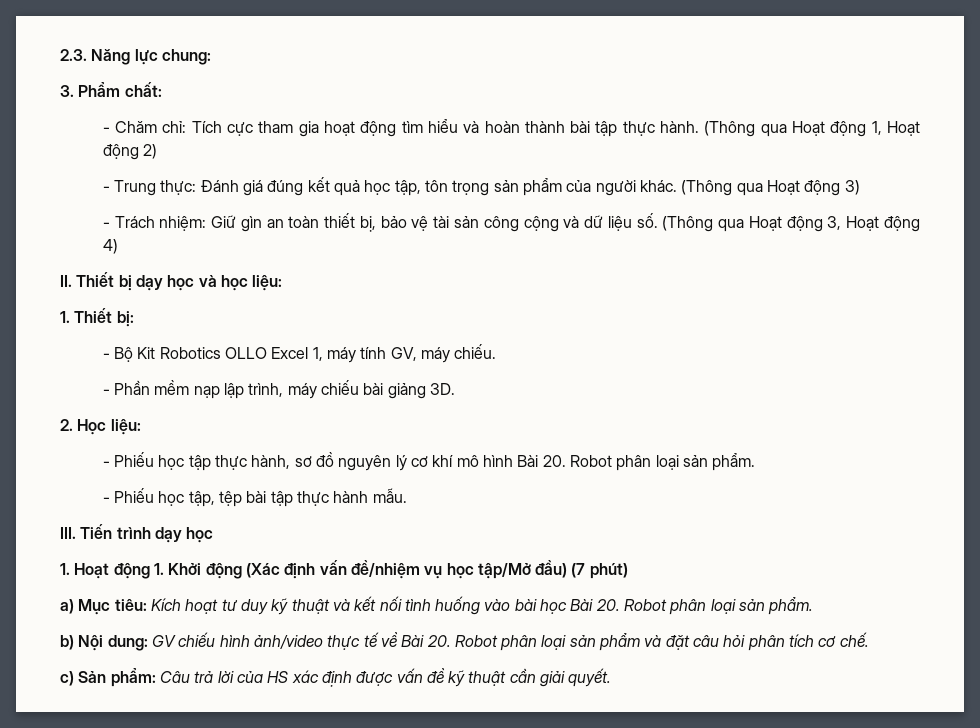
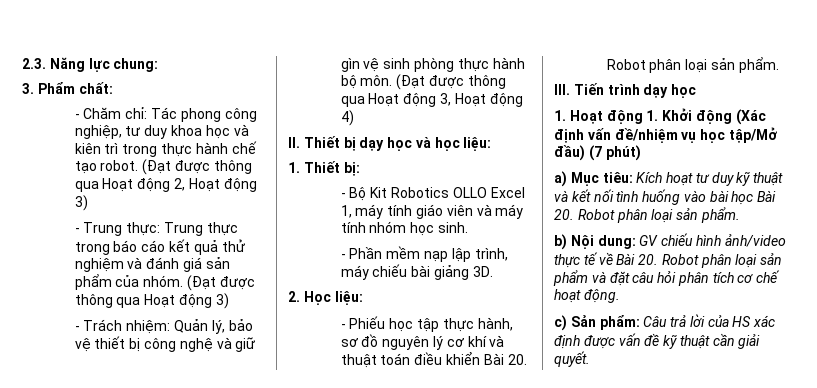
- - Chăm chỉ: Tích cực tham gia hoạt động tìm hiểu và hoàn thành bài tập thực hành. (Thông qua Hoạt động 1, Hoạt động 2)
+ - Chăm chỉ: Tác phong công nghiệp, tư duy khoa học và kiên trì trong thực hành chế tạo robot. (Đạt được thông qua Hoạt động 2, Hoạt động 3)
- - Trung thực: Đánh giá đúng kết quả học tập, tôn trọng sản phẩm của người khác. (Thông qua Hoạt động 3)
+ - Trung thực: Trung thực trong báo cáo kết quả thử nghiệm và đánh giá sản phẩm của nhóm. (Đạt được thông qua Hoạt động 3)
- - Trách nhiệm: Giữ gìn an toàn thiết bị, bảo vệ tài sản công cộng và dữ liệu số. (Thông qua Hoạt động 3, Hoạt động 4)
+ - Trách nhiệm: Quản lý, bảo vệ thiết bị công nghệ và giữ gìn vệ sinh phòng thực hành bộ môn. (Đạt được thông qua Hoạt động 3, Hoạt động 4)
- - Bộ Kit Robotics OLLO Excel 1, máy tính GV, máy chiếu.
+ - Bộ Kit Robotics OLLO Excel 1, máy tính giáo viên và máy tính nhóm học sinh.
- - Phiếu học tập thực hành, sơ đồ nguyên lý cơ khí mô hình Bài 20. Robot phân loại sản phẩm.
- - Phiếu học tập, tệp bài tập thực hành mẫu.
+ - Phiếu học tập thực hành, sơ đồ nguyên lý cơ khí và thuật toán điều khiển Bài 20. Robot phân loại sản phẩm.
- b) Nội dung: GV chiếu hình ảnh/video thực tế về Bài 20. Robot phân loại sản phẩm và đặt câu hỏi phân tích cơ chế.
+ b) Nội dung: GV chiếu hình ảnh/video thực tế về Bài 20. Robot phân loại sản phẩm và đặt câu hỏi phân tích cơ chế hoạt động.

